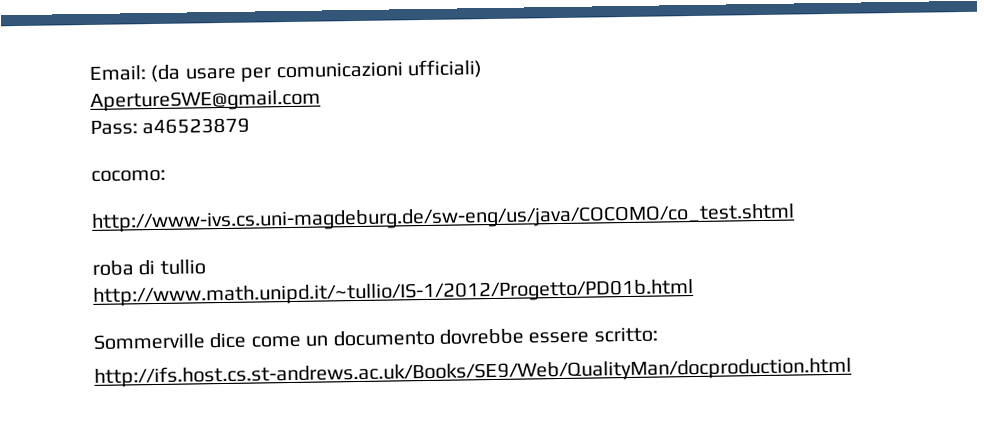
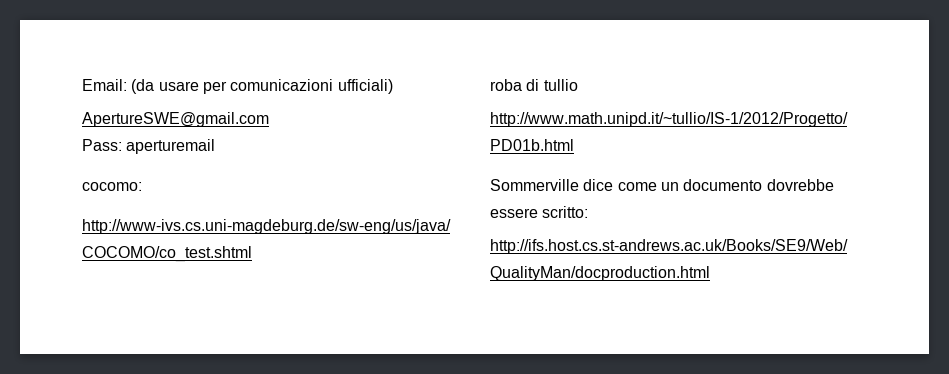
- Pass: a46523879
+ Pass: aperturemail

